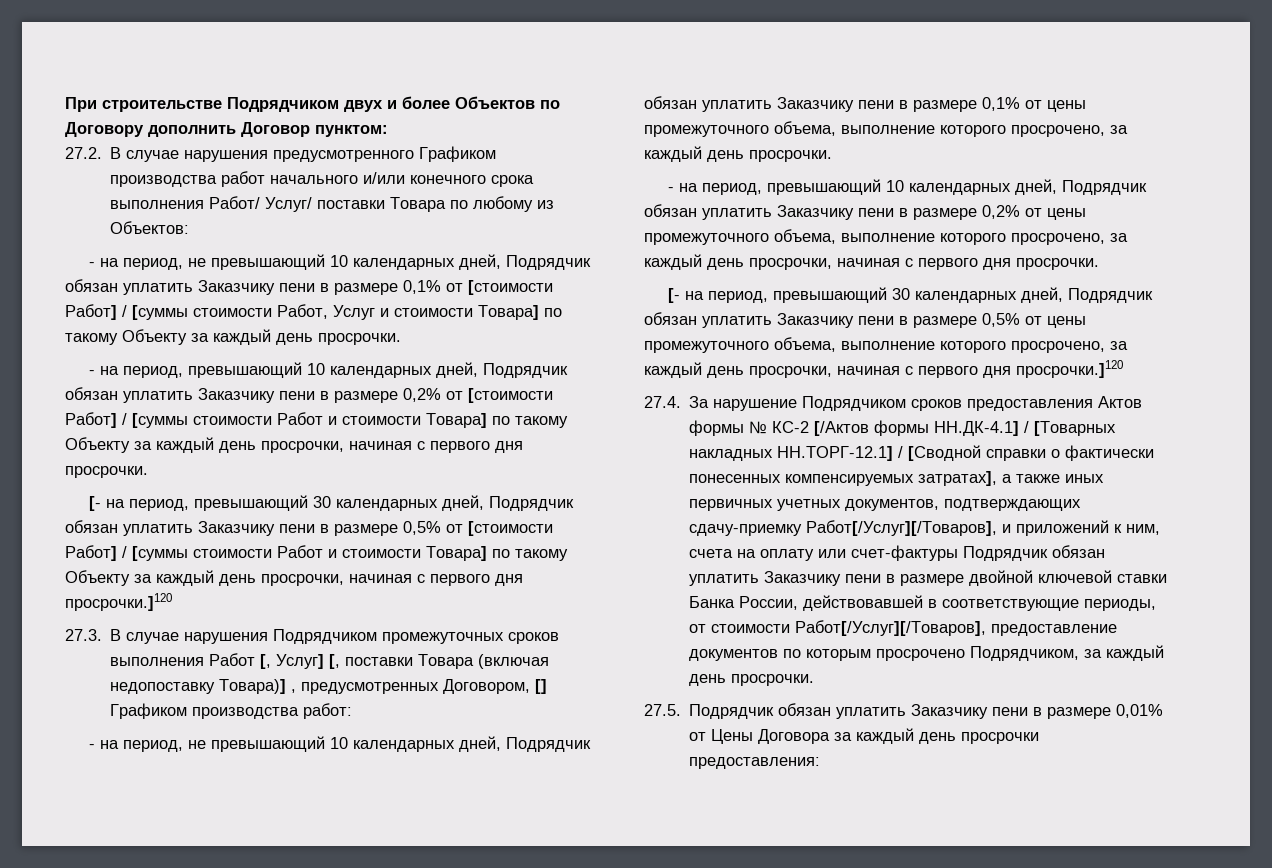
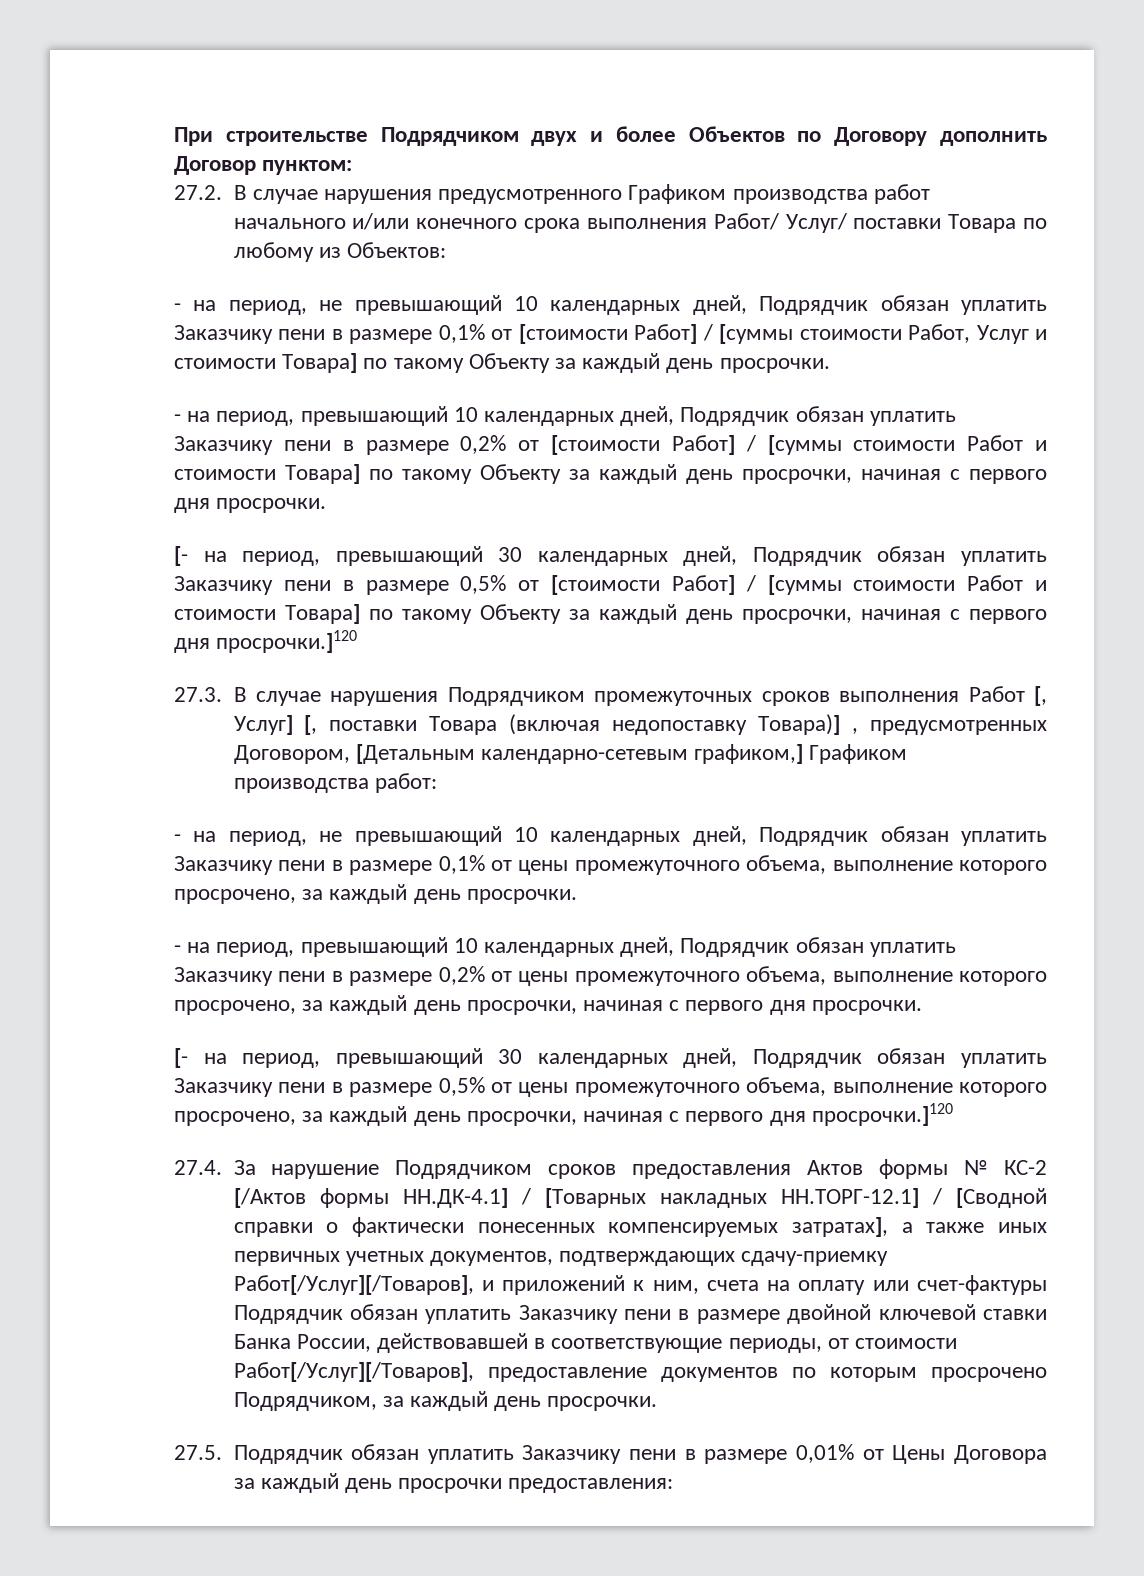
- 27.3. В случае нарушения Подрядчиком промежуточных сроков выполнения Работ [, Услуг] [, поставки Товара (включая недопоставку Товара)] , предусмотренных Договором, [] Графиком производства работ:
+ 27.3. В случае нарушения Подрядчиком промежуточных сроков выполнения Работ [, Услуг] [, поставки Товара (включая недопоставку Товара)] , предусмотренных Договором, [Детальным календарно-сетевым графиком,] Графиком производства работ:

